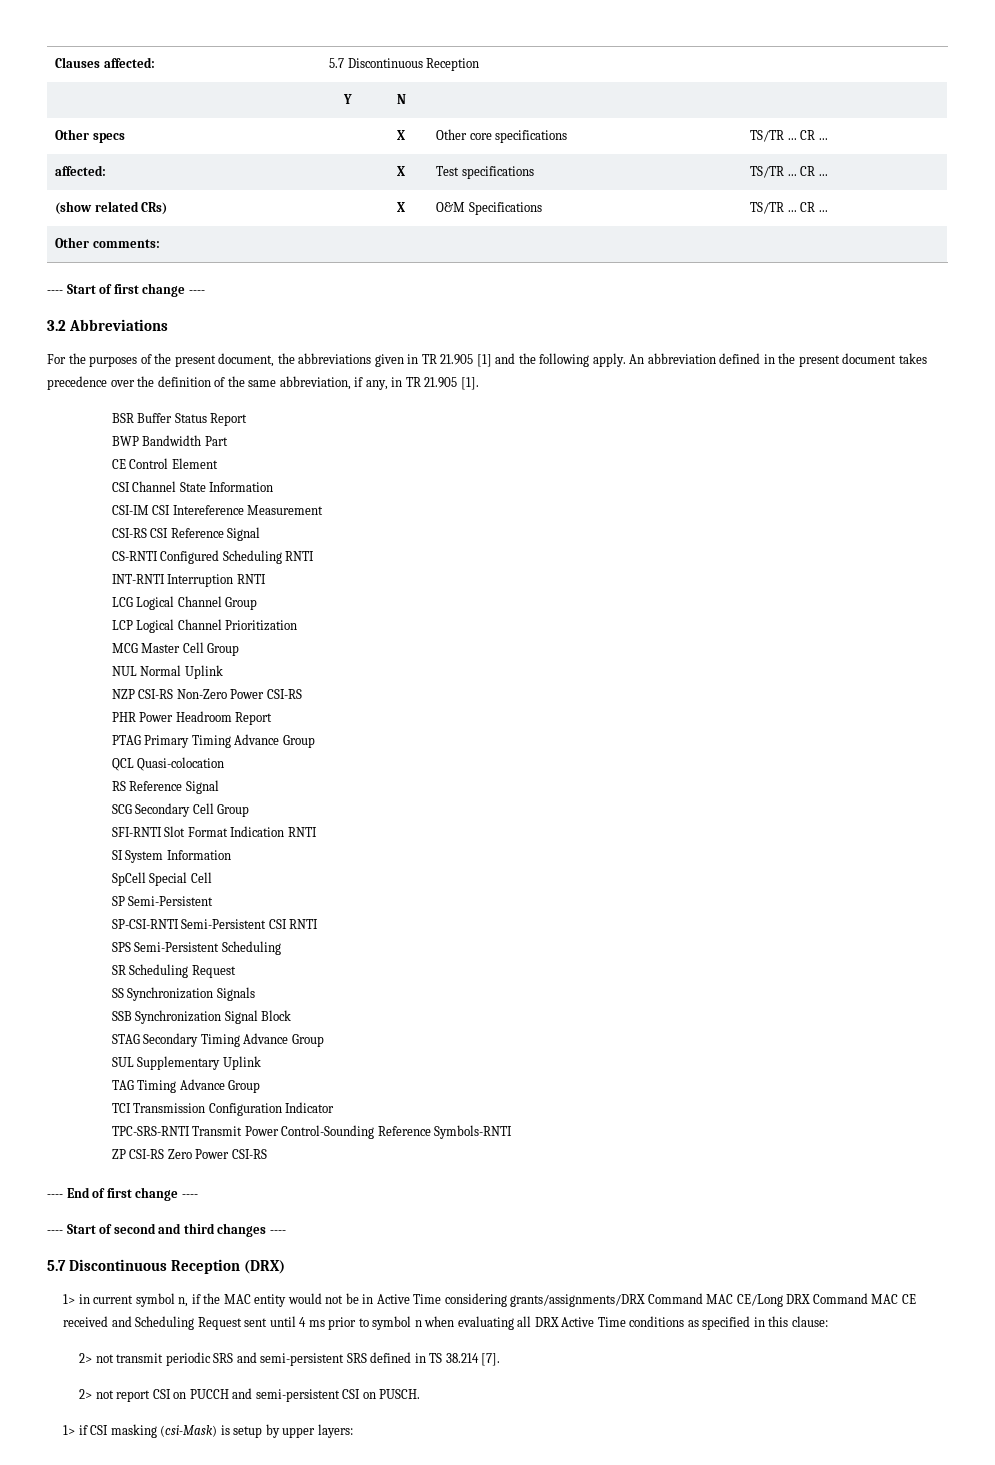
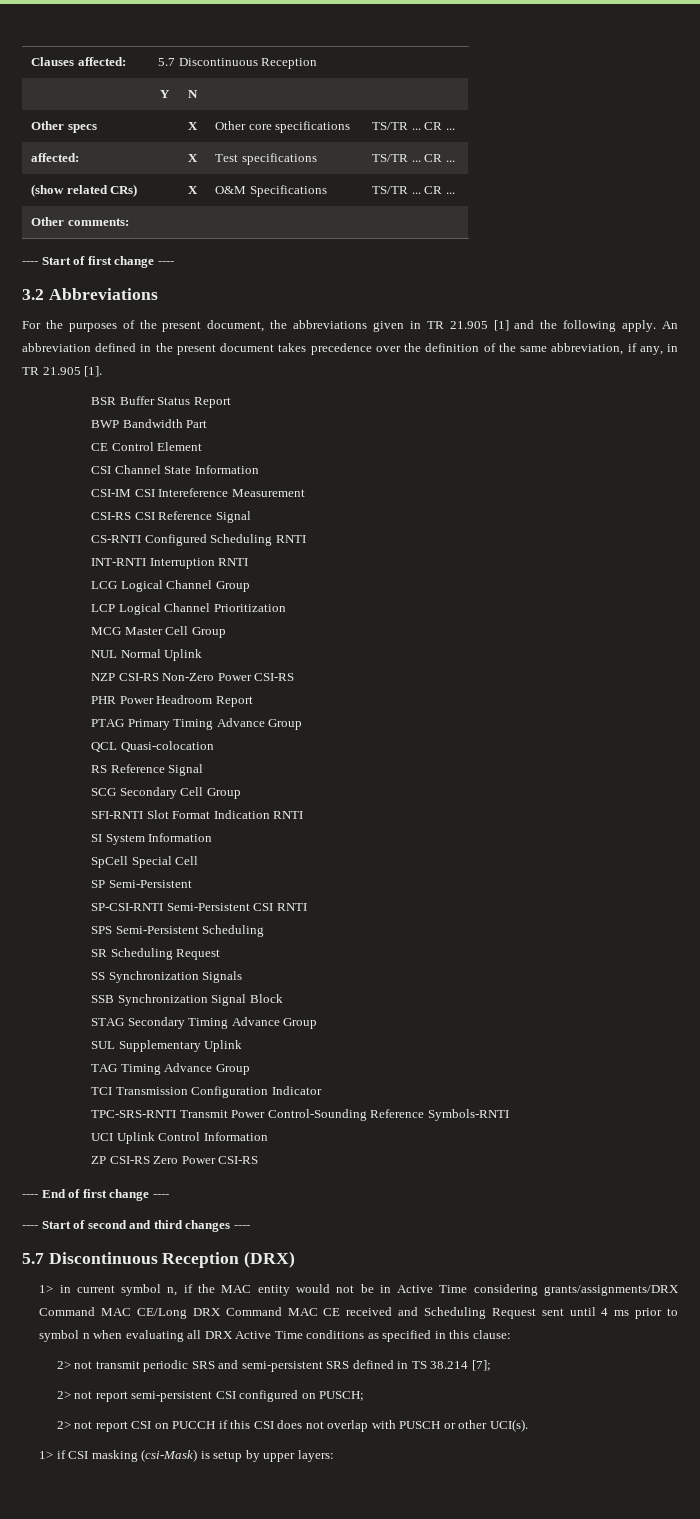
+ UCI Uplink Control Information
- 2> not transmit periodic SRS and semi-persistent SRS defined in TS 38.214 [7].
+ 2> not transmit periodic SRS and semi-persistent SRS defined in TS 38.214 [7];
+ 2> not report semi-persistent CSI configured on PUSCH;
- 2> not report CSI on PUCCH and semi-persistent CSI on PUSCH.
+ 2> not report CSI on PUCCH if this CSI does not overlap with PUSCH or other UCI(s).

